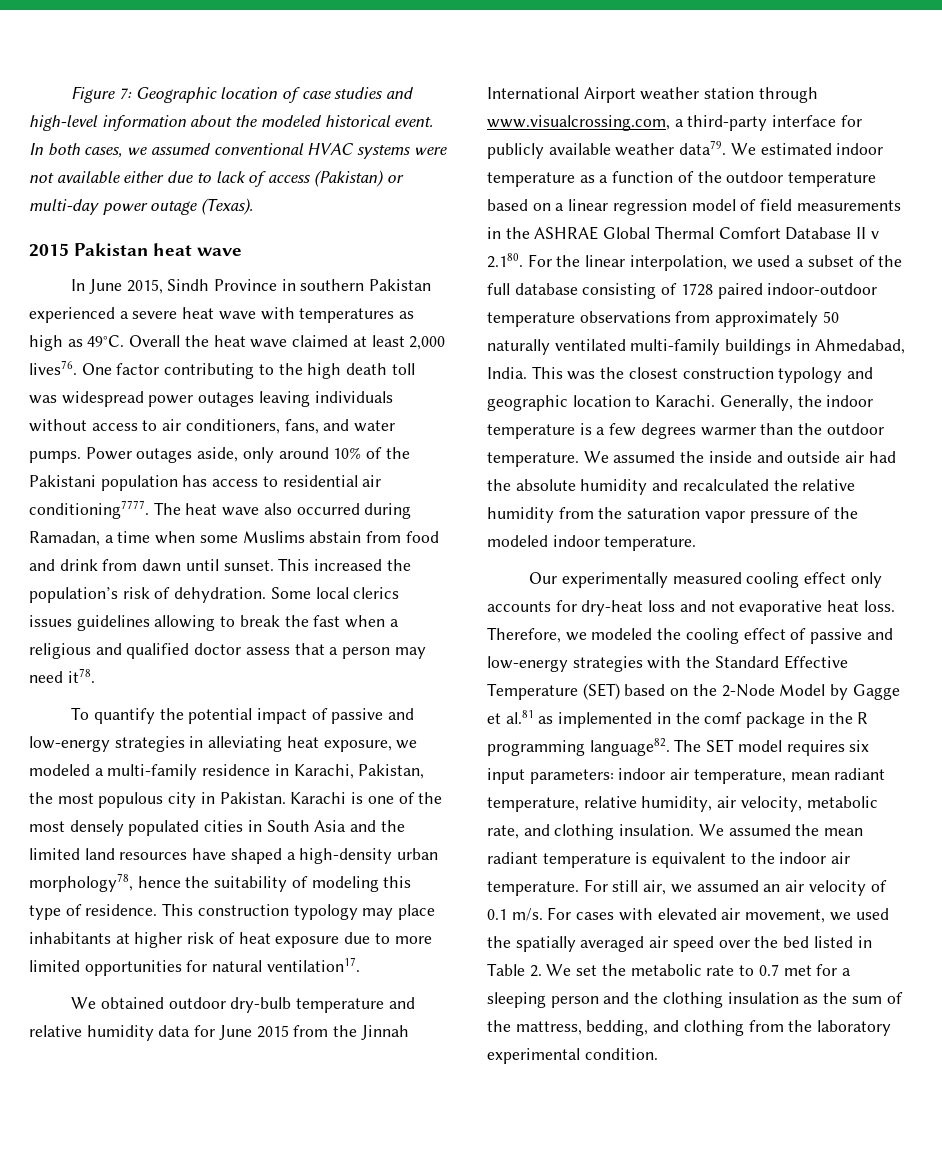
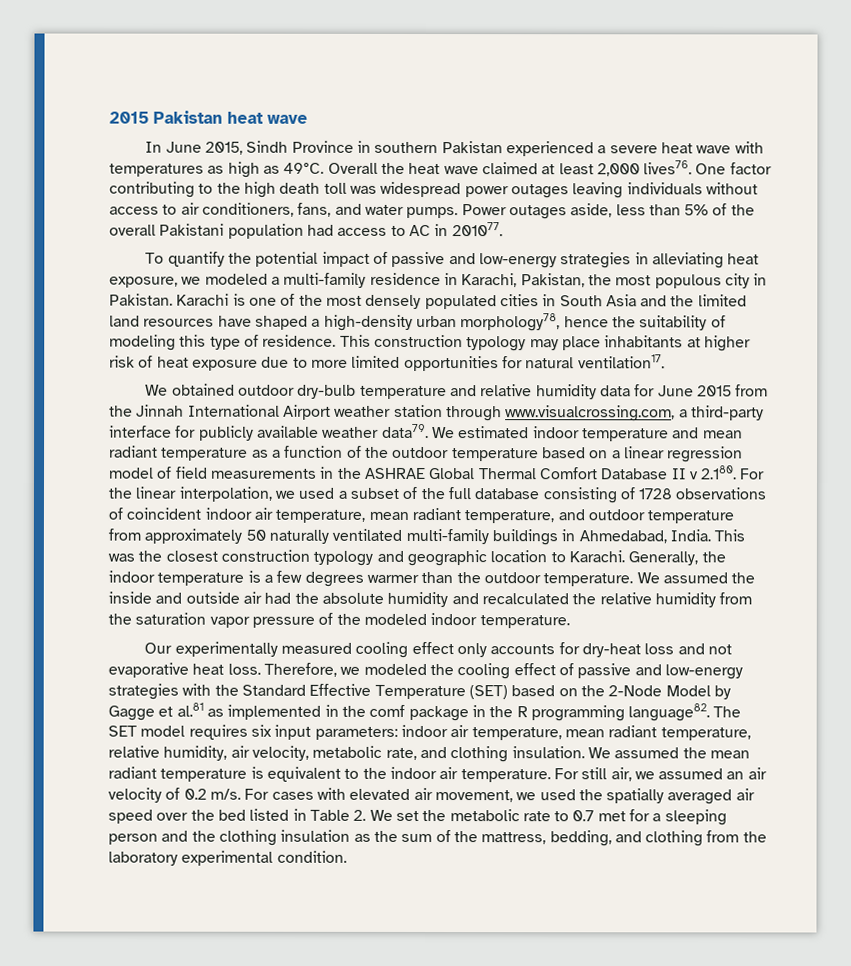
- Figure 7: Geographic location of case studies and high-level information about the modeled historical event. In both cases, we assumed conventional HVAC systems were not available either due to lack of access (Pakistan) or multi-day power outage (Texas).
- Power outages aside, only around 10% of the Pakistani population has access to residential air conditioning7777. The heat wave also occurred during Ramadan, a time when some Muslims abstain from food and drink from dawn until sunset. This increased the population’s risk of dehydration. Some local clerics issues guidelines allowing to break the fast when a religious and qualified doctor assess that a person may need it78.
+ Power outages aside, less than 5% of the overall Pakistani population had access to AC in 201077.
- We estimated indoor temperature as a function of the outdoor temperature based on a linear regression model of field measurements in the ASHRAE Global Thermal Comfort Database II v 2.180. For the linear interpolation, we used a subset of the full database consisting of 1728 paired indoor-outdoor temperature observations from approximately 50 naturally ventilated multi-family buildings in Ahmedabad, India.
+ We estimated indoor temperature and mean radiant temperature as a function of the outdoor temperature based on a linear regression model of field measurements in the ASHRAE Global Thermal Comfort Database II v 2.180. For the linear interpolation, we used a subset of the full database consisting of 1728 observations of coincident indoor air temperature, mean radiant temperature, and outdoor temperature from approximately 50 naturally ventilated multi-family buildings in Ahmedabad, India.
- For still air, we assumed an air velocity of 0.1 m/s.
+ For still air, we assumed an air velocity of 0.2 m/s.

